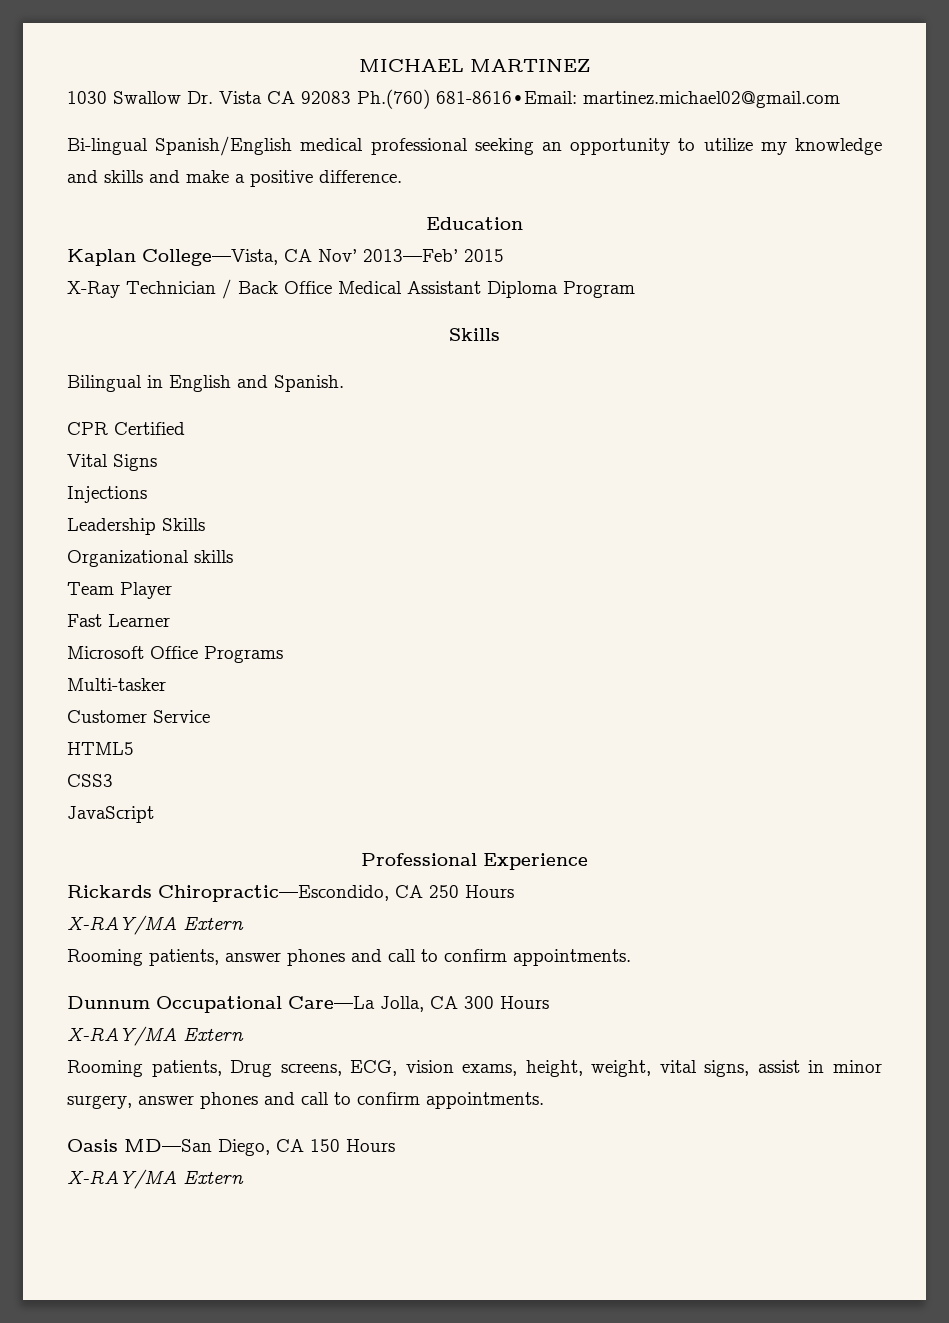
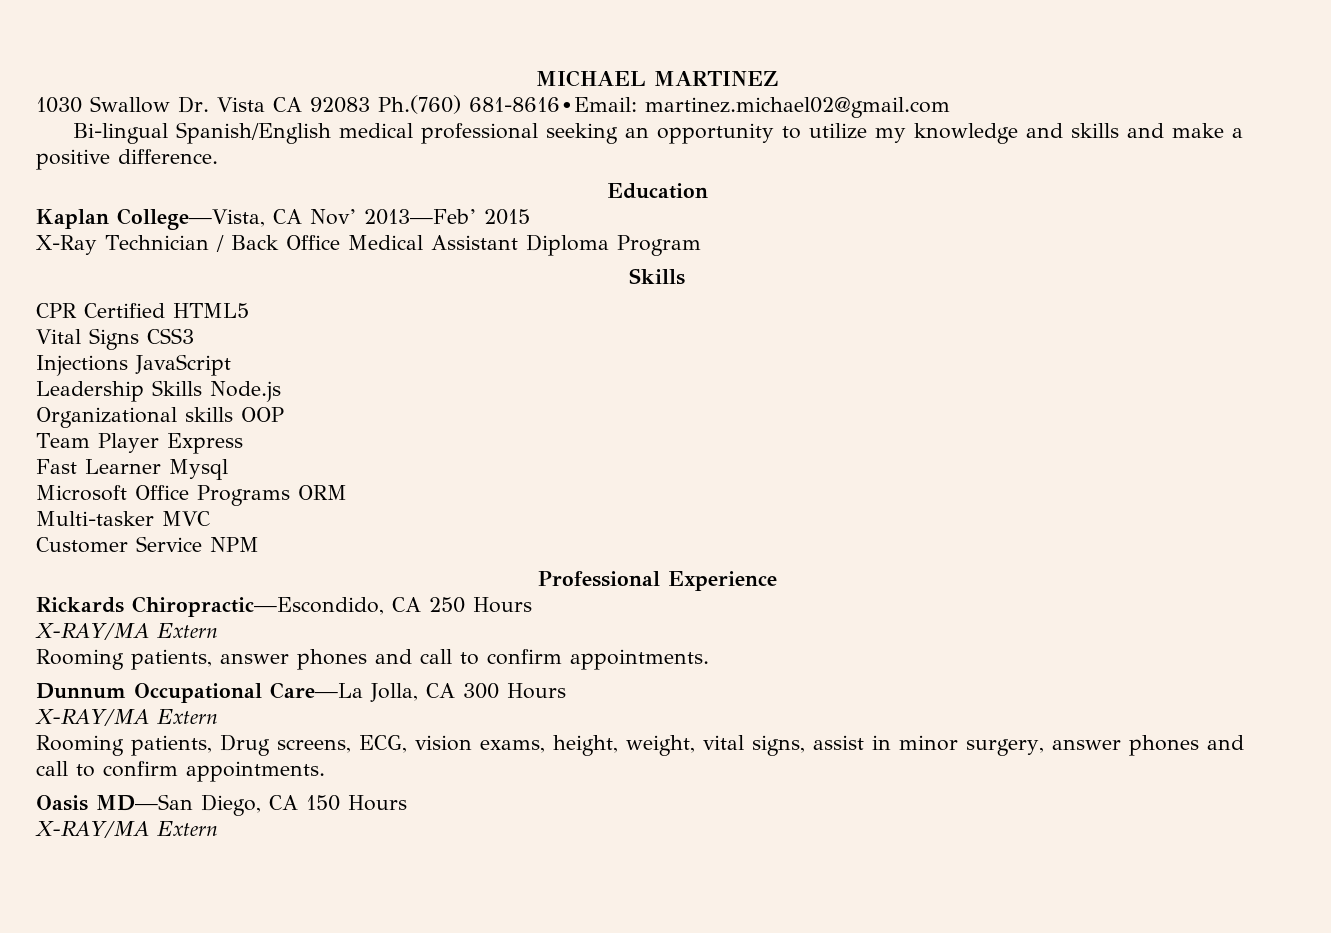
- Bilingual in English and Spanish.
- CPR Certified
+ CPR Certified HTML5
- Vital Signs
+ Vital Signs CSS3
- Injections
+ Injections JavaScript
- Leadership Skills
+ Leadership Skills Node.js
- Organizational skills
+ Organizational skills OOP
- Team Player
+ Team Player Express
- Fast Learner
+ Fast Learner Mysql
- Microsoft Office Programs
+ Microsoft Office Programs ORM
- Multi-tasker
+ Multi-tasker MVC
- Customer Service
- HTML5
- CSS3
- JavaScript
+ Customer Service NPM

